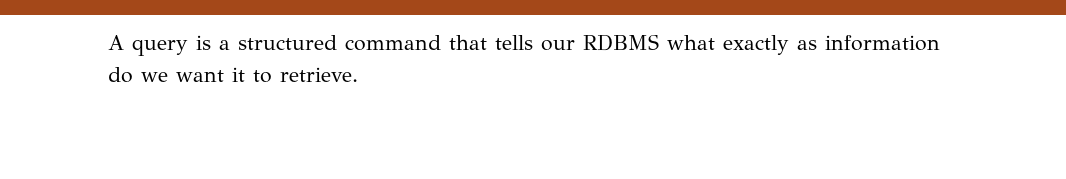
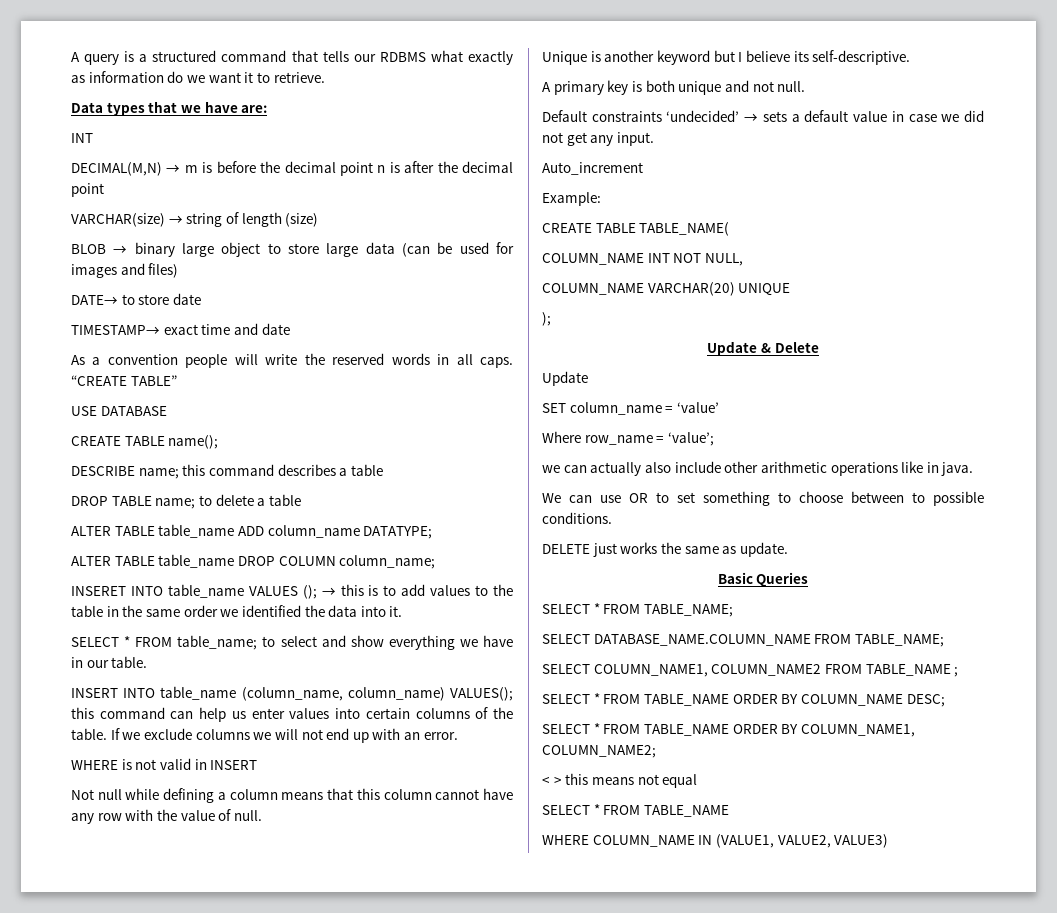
+ Data types that we have are:
+ INT
+ DECIMAL(M,N) → m is before the decimal point n is after the decimal point
+ VARCHAR(size) → string of length (size)
+ BLOB → binary large object to store large data (can be used for images and files)
+ DATE→ to store date
+ TIMESTAMP→ exact time and date
+ As a convention people will write the reserved words in all caps. “CREATE TABLE”
+ USE DATABASE
+ CREATE TABLE name();
+ DESCRIBE name; this command describes a table
+ DROP TABLE name; to delete a table
+ ALTER TABLE table_name ADD column_name DATATYPE;
+ ALTER TABLE table_name DROP COLUMN column_name;
+ INSERET INTO table_name VALUES (); → this is to add values to the table in the same order we identified the data into it.
+ SELECT * FROM table_name; to select and show everything we have in our table.
+ INSERT INTO table_name (column_name, column_name) VALUES(); this command can help us enter values into certain columns of the table. If we exclude columns we will not end up with an error.
+ WHERE is not valid in INSERT
+ Not null while defining a column means that this column cannot have any row with the value of null.
+ Unique is another keyword but I believe its self-descriptive.
+ A primary key is both unique and not null.
+ Default constraints ‘undecided’ → sets a default value in case we did not get any input.
+ Auto_increment
+ Example:
+ CREATE TABLE TABLE_NAME(
+ COLUMN_NAME INT NOT NULL,
+ COLUMN_NAME VARCHAR(20) UNIQUE
+ );
+ Update & Delete
+ Update
+ SET column_name = ‘value’
+ Where row_name = ‘value’;
+ we can actually also include other arithmetic operations like in java.
+ We can use OR to set something to choose between to possible conditions.
+ DELETE just works the same as update.
+ Basic Queries
+ SELECT * FROM TABLE_NAME;
+ SELECT DATABASE_NAME.COLUMN_NAME FROM TABLE_NAME;
+ SELECT COLUMN_NAME1, COLUMN_NAME2 FROM TABLE_NAME ;
+ SELECT * FROM TABLE_NAME ORDER BY COLUMN_NAME DESC;
+ SELECT * FROM TABLE_NAME ORDER BY COLUMN_NAME1, COLUMN_NAME2;
+ < > this means not equal
+ SELECT * FROM TABLE_NAME
+ WHERE COLUMN_NAME IN (VALUE1, VALUE2, VALUE3)

